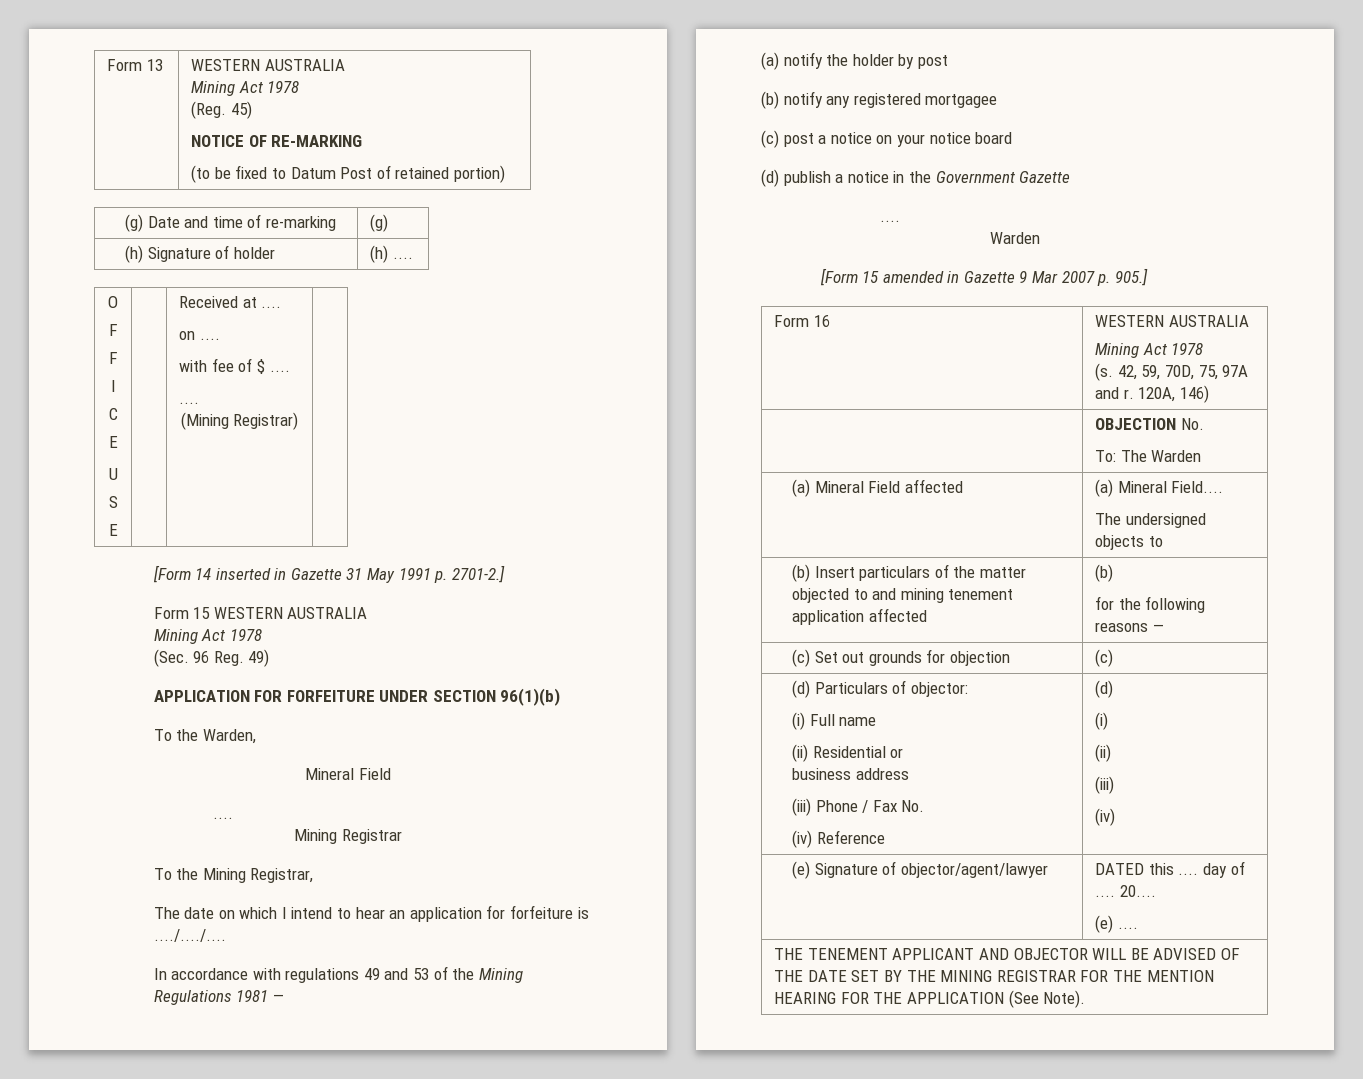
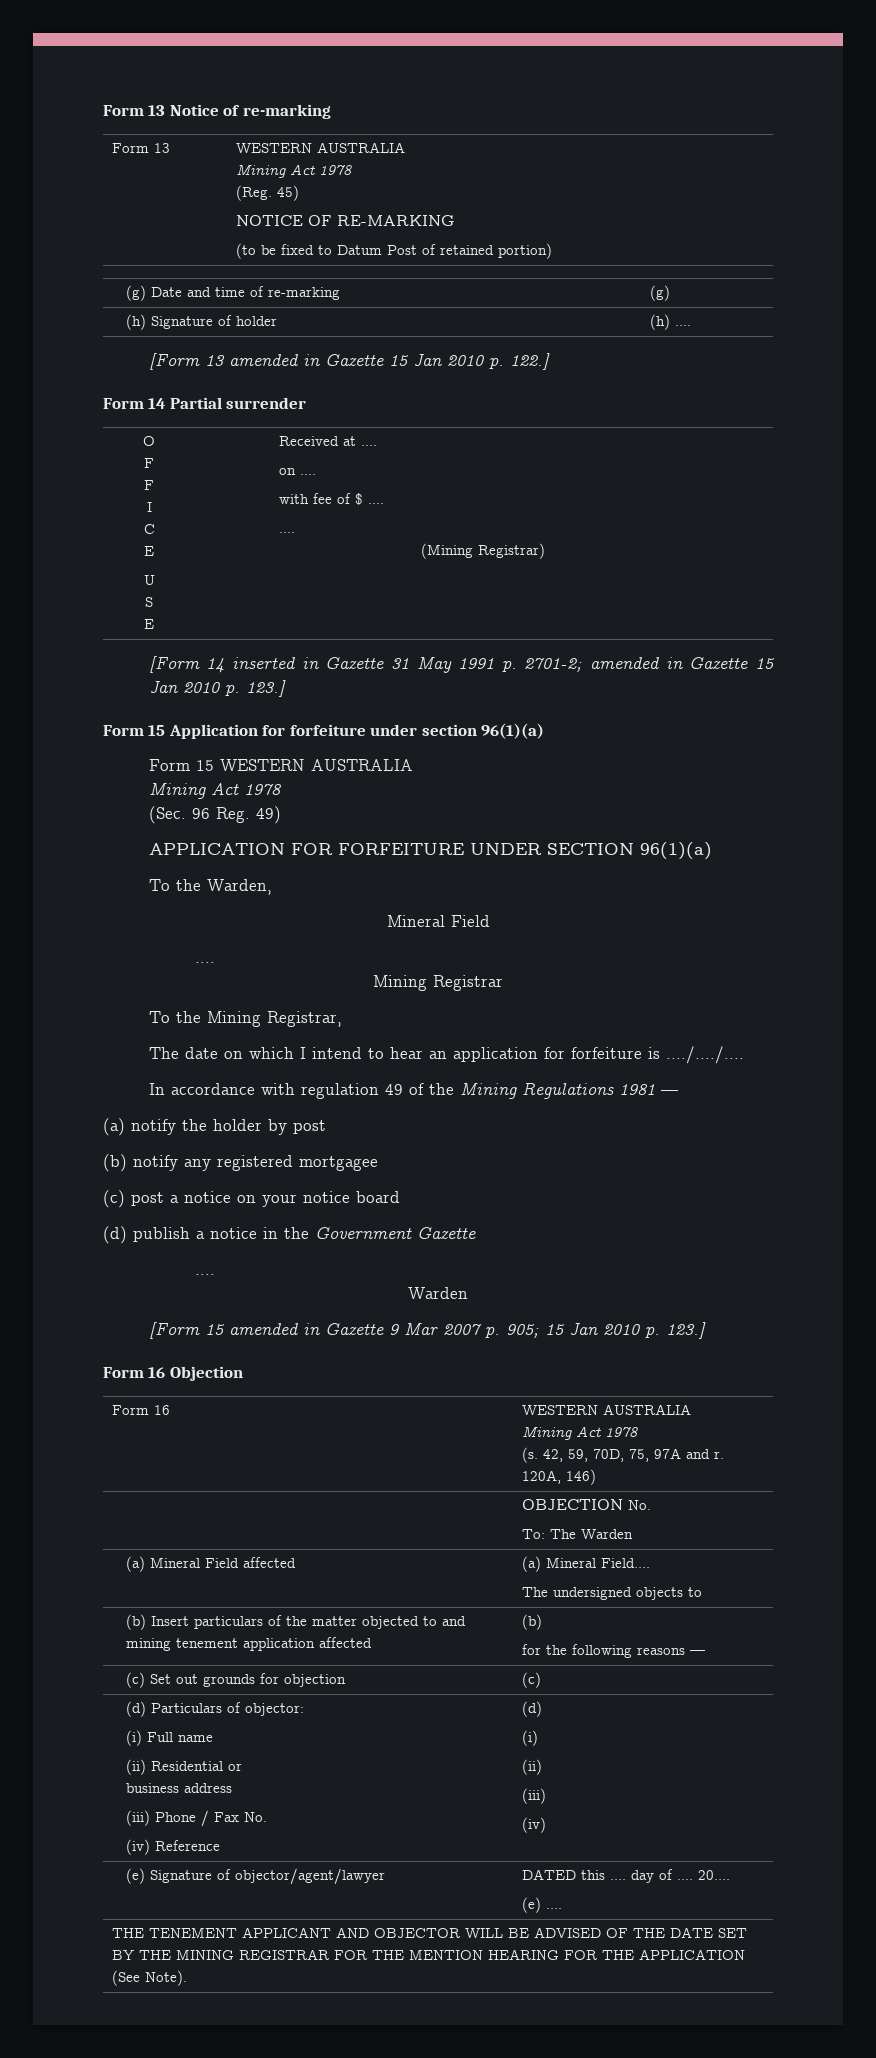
+ Form 13 Notice of re-marking
+ [Form 13 amended in Gazette 15 Jan 2010 p. 122.]
+ Form 14 Partial surrender
- [Form 14 inserted in Gazette 31 May 1991 p. 2701-2.]
+ [Form 14 inserted in Gazette 31 May 1991 p. 2701-2; amended in Gazette 15 Jan 2010 p. 123.]
+ Form 15 Application for forfeiture under section 96(1)(a)
- APPLICATION FOR FORFEITURE UNDER SECTION 96(1)(b)
+ APPLICATION FOR FORFEITURE UNDER SECTION 96(1)(a)
- In accordance with regulations 49 and 53 of the Mining Regulations 1981 —
+ In accordance with regulation 49 of the Mining Regulations 1981 —
- [Form 15 amended in Gazette 9 Mar 2007 p. 905.]
+ [Form 15 amended in Gazette 9 Mar 2007 p. 905; 15 Jan 2010 p. 123.]
+ Form 16 Objection

